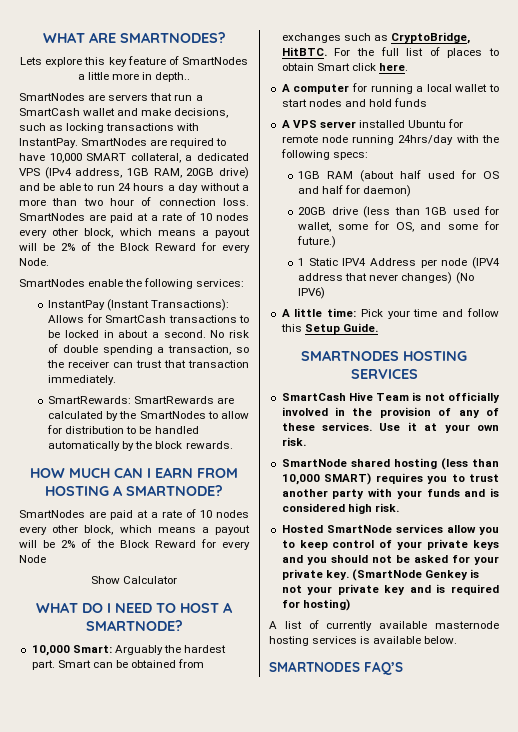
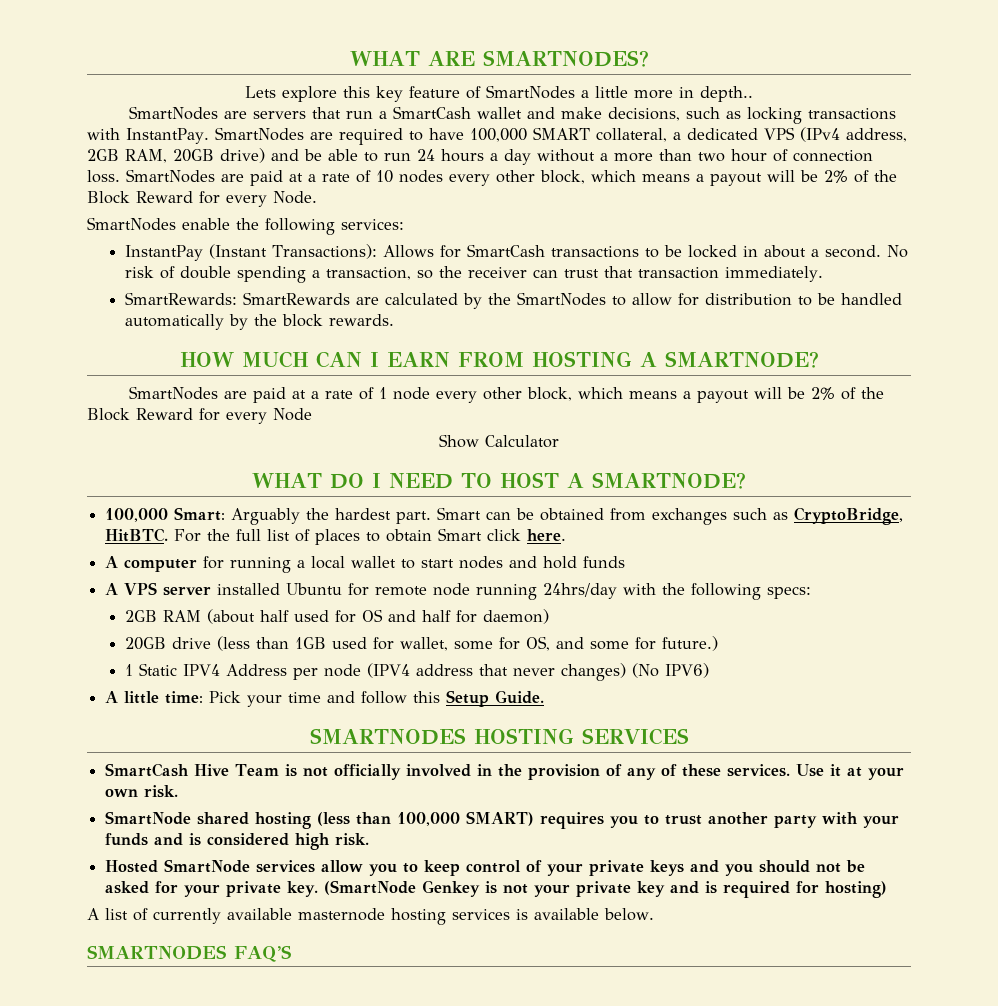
- SmartNodes are required to have 10,000 SMART collateral, a dedicated VPS (IPv4 address, 1GB RAM, 20GB drive) and be able to run 24 hours a day without a more than two hour of connection loss.
+ SmartNodes are required to have 100,000 SMART collateral, a dedicated VPS (IPv4 address, 2GB RAM, 20GB drive) and be able to run 24 hours a day without a more than two hour of connection loss.
- SmartNodes are paid at a rate of 10 nodes every other block, which means a payout will be 2% of the Block Reward for every Node
+ SmartNodes are paid at a rate of 1 node every other block, which means a payout will be 2% of the Block Reward for every Node
- 10,000 Smart: Arguably the hardest part.
+ 100,000 Smart: Arguably the hardest part.
- 1GB RAM (about half used for OS and half for daemon)
+ 2GB RAM (about half used for OS and half for daemon)
- SmartNode shared hosting (less than 10,000 SMART) requires you to trust another party with your funds and is considered high risk.
+ SmartNode shared hosting (less than 100,000 SMART) requires you to trust another party with your funds and is considered high risk.

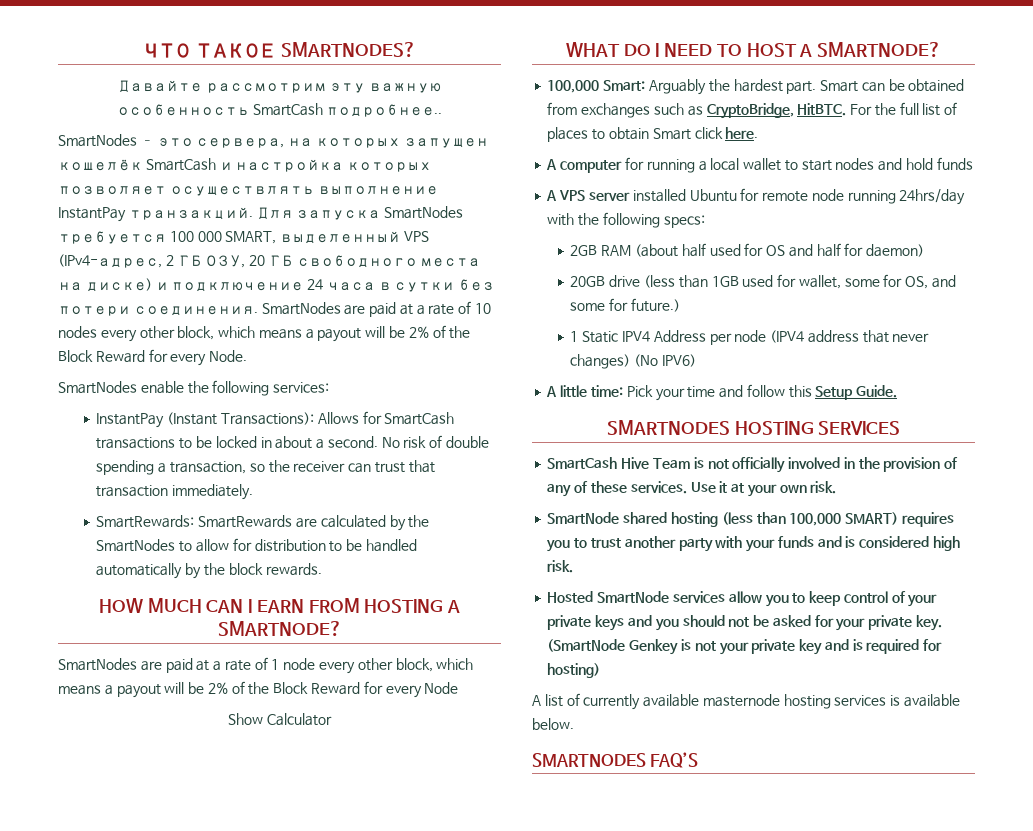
- WHAT ARE SMARTNODES?
+ ЧТО ТАКОЕ SMARTNODES?
- Lets explore this key feature of SmartNodes a little more in depth..
- SmartNodes are servers that run a SmartCash wallet and make decisions, such as locking transactions with InstantPay. SmartNodes are required to have 100,000 SMART collateral, a dedicated VPS (IPv4 address, 2GB RAM, 20GB drive) and be able to run 24 hours a day without a more than two hour of connection loss.
+ Давайте рассмотрим эту важную особенность SmartCash подробнее..
+ SmartNodes – это сервера, на которых запущен кошелёк SmartCash и настройка которых позволяет осуществлять выполнение InstantPay транзакций. Для запуска SmartNodes требуется 100 000 SMART, выделенный VPS (IPv4-адрес, 2 ГБ ОЗУ, 20 ГБ свободного места на диске) и подключение 24 часа в сутки без потери соединения.

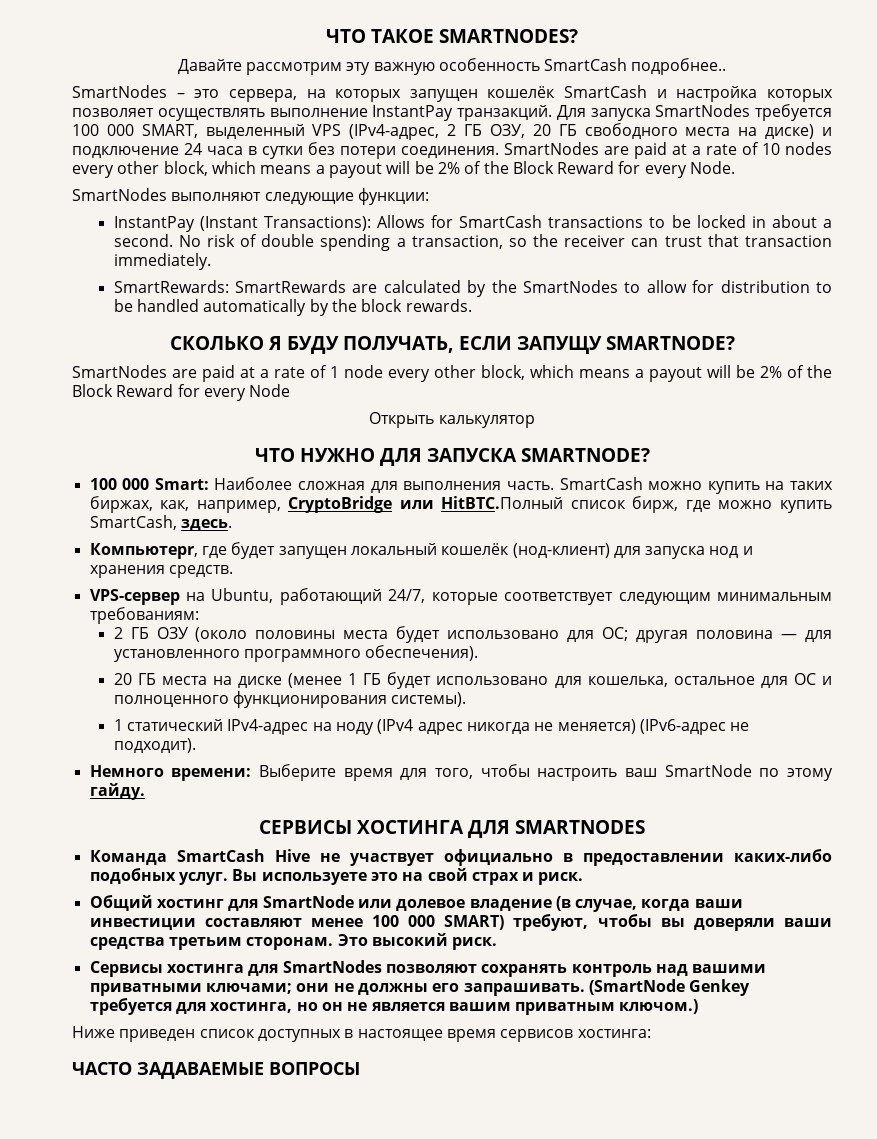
- SmartNodes enable the following services:
+ SmartNodes выполняют следующие функции:
- HOW MUCH CAN I EARN FROM HOSTING A SMARTNODE?
+ СКОЛЬКО Я БУДУ ПОЛУЧАТЬ, ЕСЛИ ЗАПУЩУ SMARTNODE?
- Show Calculator
- WHAT DO I NEED TO HOST A SMARTNODE?
- 100,000 Smart: Arguably the hardest part. Smart can be obtained from exchanges such as CryptoBridge, HitBTC. For the full list of places to obtain Smart click here.
- A computer for running a local wallet to start nodes and hold funds
- A VPS server installed Ubuntu for remote node running 24hrs/day with the following specs:
- 2GB RAM (about half used for OS and half for daemon)
- 20GB drive (less than 1GB used for wallet, some for OS, and some for future.)
- 1 Static IPV4 Address per node (IPV4 address that never changes) (No IPV6)
- A little time: Pick your time and follow this Setup Guide.
- SMARTNODES HOSTING SERVICES
- SmartCash Hive Team is not officially involved in the provision of any of these services. Use it at your own risk.
- SmartNode shared hosting (less than 100,000 SMART) requires you to trust another party with your funds and is considered high risk.
- Hosted SmartNode services allow you to keep control of your private keys and you should not be asked for your private key. (SmartNode Genkey is not your private key and is required for hosting)
- A list of currently available masternode hosting services is available below.
- SMARTNODES FAQ’S
+ Открыть калькулятор
+ ЧТО НУЖНО ДЛЯ ЗАПУСКА SMARTNODE?
+ 100 000 Smart: Наиболее сложная для выполнения часть. SmartCash можно купить на таких биржах, как, например, CryptoBridge или HitBTC.Полный список бирж, где можно купить SmartCash, здесь.
+ Компьютерr, где будет запущен локальный кошелёк (нод-клиент) для запуска нод и хранения средств.
+ VPS-сервер на Ubuntu, работающий 24/7, которые соответствует следующим минимальным требованиям:
+ 2 ГБ ОЗУ (около половины места будет использовано для ОС; другая половина — для установленного программного обеспечения).
+ 20 ГБ места на диске (менее 1 ГБ будет использовано для кошелька, остальное для ОС и полноценного функционирования системы).
+ 1 статический IPv4-адрес на ноду (IPv4 адрес никогда не меняется) (IPv6-адрес не подходит).
+ Немного времени: Выберите время для того, чтобы настроить ваш SmartNode по этому гайду.
+ СЕРВИСЫ ХОСТИНГА ДЛЯ SMARTNODES
+ Команда SmartCash Hive не участвует официально в предоставлении каких-либо подобных услуг. Вы используете это на свой страх и риск.
+ Общий хостинг для SmartNode или долевое владение (в случае, когда ваши инвестиции составляют менее 100 000 SMART) требуют, чтобы вы доверяли ваши средства третьим сторонам. Это высокий риск.
+ Сервисы хостинга для SmartNodes позволяют сохранять контроль над вашими приватными ключами; они не должны его запрашивать. (SmartNode Genkey требуется для хостинга, но он не является вашим приватным ключом.)
+ Ниже приведен список доступных в настоящее время сервисов хостинга:
+ ЧАСТО ЗАДАВАЕМЫЕ ВОПРОСЫ

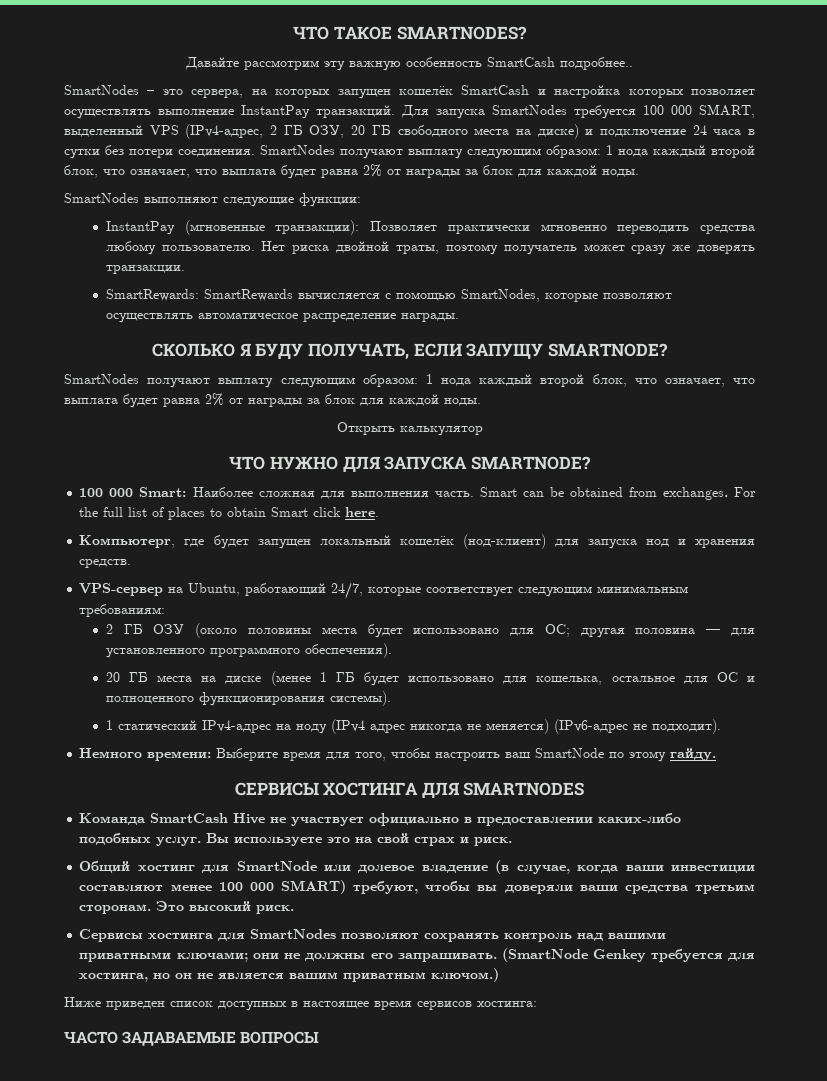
- Для запуска SmartNodes требуется 100 000 SMART, выделенный VPS (IPv4-адрес, 2 ГБ ОЗУ, 20 ГБ свободного места на диске) и подключение 24 часа в сутки без потери соединения. SmartNodes are paid at a rate of 10 nodes every other block, which means a payout will be 2% of the Block Reward for every Node.
+ Для запуска SmartNodes требуется 100 000 SMART, выделенный VPS (IPv4-адрес, 2 ГБ ОЗУ, 20 ГБ свободного места на диске) и подключение 24 часа в сутки без потери соединения. SmartNodes получают выплату следующим образом: 1 нода каждый второй блок, что означает, что выплата будет равна 2% от награды за блок для каждой ноды.
- InstantPay (Instant Transactions): Allows for SmartCash transactions to be locked in about a second. No risk of double spending a transaction, so the receiver can trust that transaction immediately.
- SmartRewards: SmartRewards are calculated by the SmartNodes to allow for distribution to be handled automatically by the block rewards.
+ InstantPay (мгновенные транзакции): Позволяет практически мгновенно переводить средства любому пользователю. Нет риска двойной траты, поэтому получатель может сразу же доверять транзакции.
+ SmartRewards: SmartRewards вычисляется с помощью SmartNodes, которые позволяют осуществлять автоматическое распределение награды.
  СКОЛЬКО Я БУДУ ПОЛУЧАТЬ, ЕСЛИ ЗАПУЩУ SMARTNODE?
- SmartNodes are paid at a rate of 1 node every other block, which means a payout will be 2% of the Block Reward for every Node
+ SmartNodes получают выплату следующим образом: 1 нода каждый второй блок, что означает, что выплата будет равна 2% от награды за блок для каждой ноды.
- SmartCash можно купить на таких биржах, как, например, CryptoBridge или HitBTC.Полный список бирж, где можно купить SmartCash, здесь.
+ Smart can be obtained from exchanges. For the full list of places to obtain Smart click here.

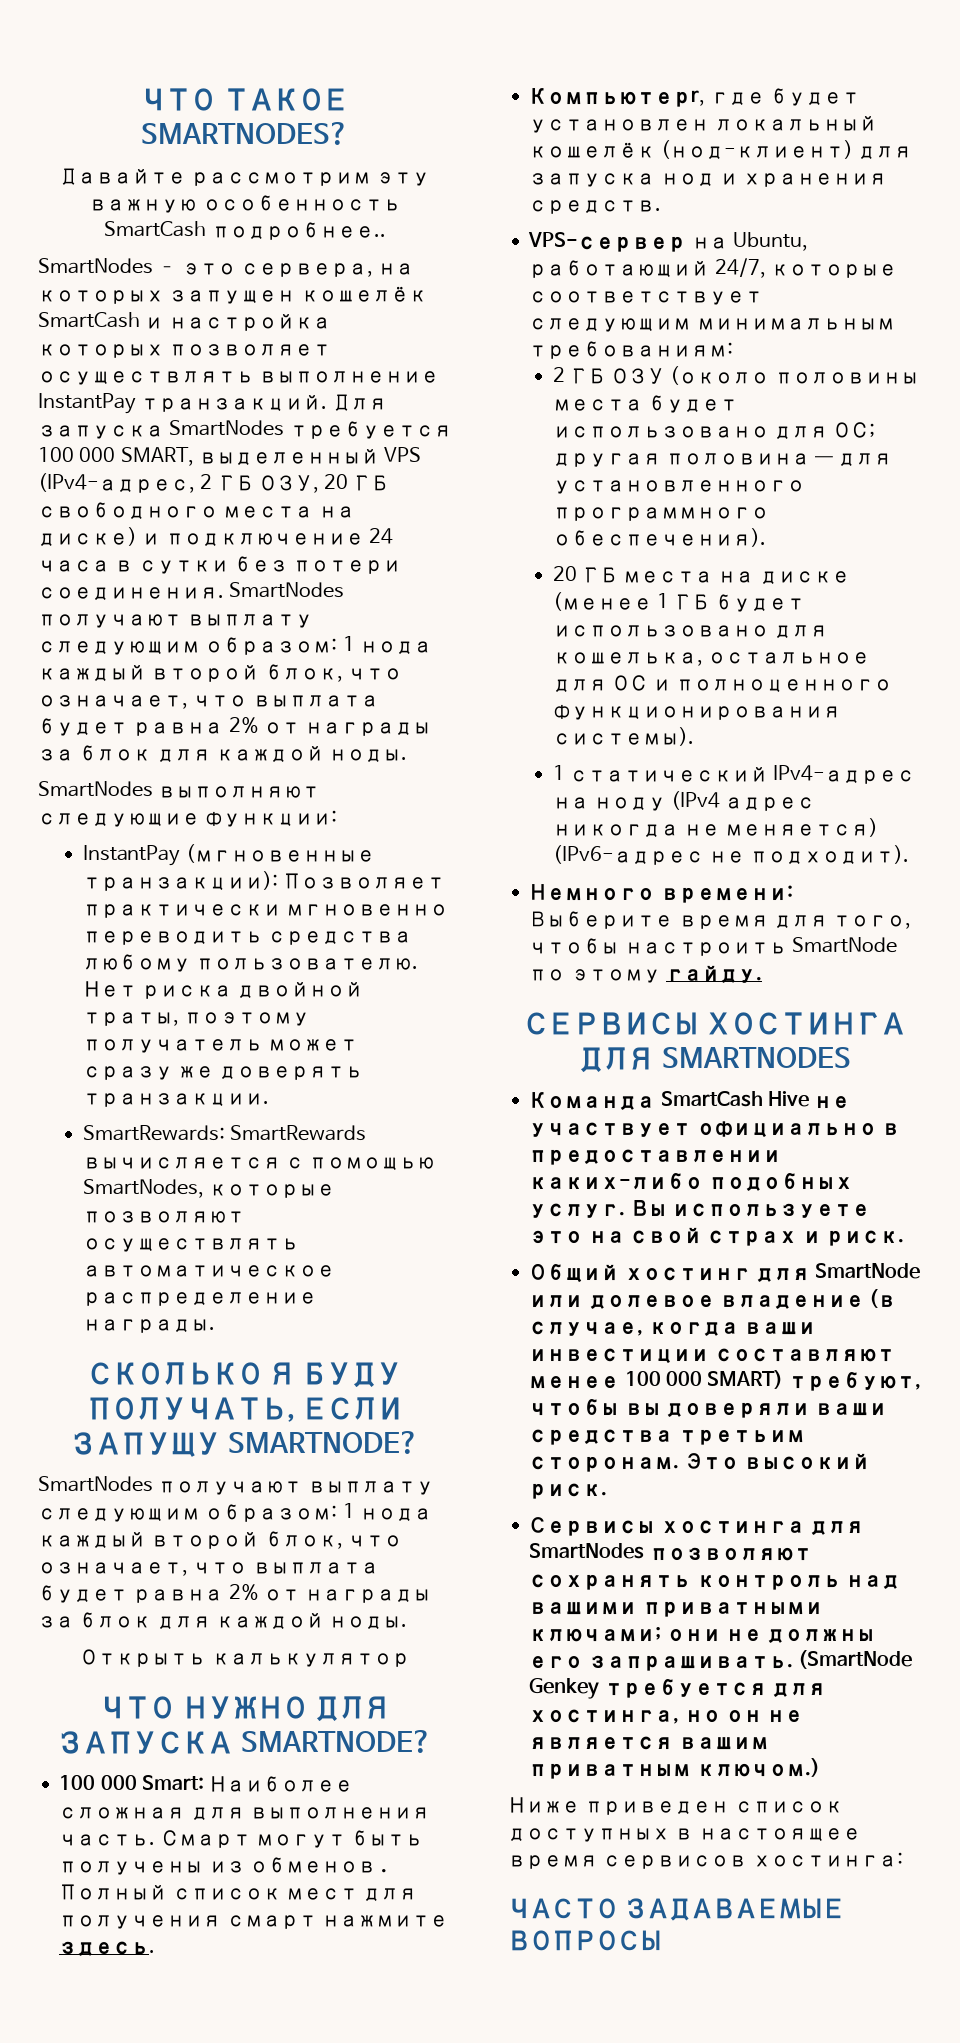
- Smart can be obtained from exchanges. For the full list of places to obtain Smart click here.
+ Смарт могут быть получены из обменов . Полный список мест для получения смарт нажмите здесь.
- Компьютерr, где будет запущен локальный кошелёк (нод-клиент) для запуска нод и хранения средств.
+ Компьютерr, где будет установлен локальный кошелёк (нод-клиент) для запуска нод и хранения средств.
- Немного времени: Выберите время для того, чтобы настроить ваш SmartNode по этому гайду.
+ Немного времени: Выберите время для того, чтобы настроить SmartNode по этому гайду.

